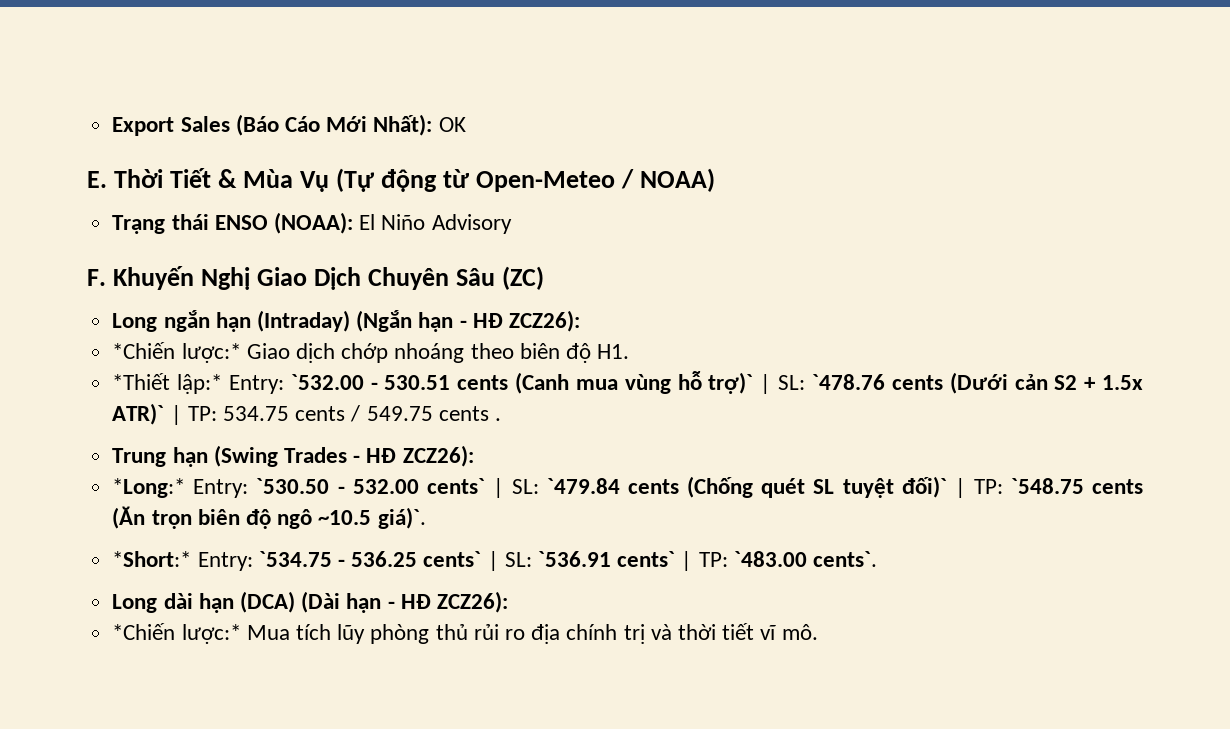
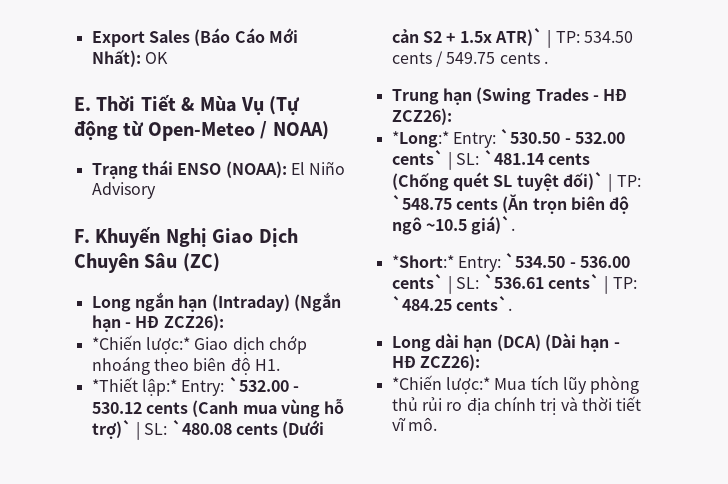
- *Thiết lập:* Entry: `532.00 - 530.51 cents (Canh mua vùng hỗ trợ)` | SL: `478.76 cents (Dưới cản S2 + 1.5x ATR)` | TP: 534.75 cents / 549.75 cents .
+ *Thiết lập:* Entry: `532.00 - 530.12 cents (Canh mua vùng hỗ trợ)` | SL: `480.08 cents (Dưới cản S2 + 1.5x ATR)` | TP: 534.50 cents / 549.75 cents .
- *Long:* Entry: `530.50 - 532.00 cents` | SL: `479.84 cents (Chống quét SL tuyệt đối)` | TP: `548.75 cents (Ăn trọn biên độ ngô ~10.5 giá)`.
+ *Long:* Entry: `530.50 - 532.00 cents` | SL: `481.14 cents (Chống quét SL tuyệt đối)` | TP: `548.75 cents (Ăn trọn biên độ ngô ~10.5 giá)`.
- *Short:* Entry: `534.75 - 536.25 cents` | SL: `536.91 cents` | TP: `483.00 cents`.
+ *Short:* Entry: `534.50 - 536.00 cents` | SL: `536.61 cents` | TP: `484.25 cents`.

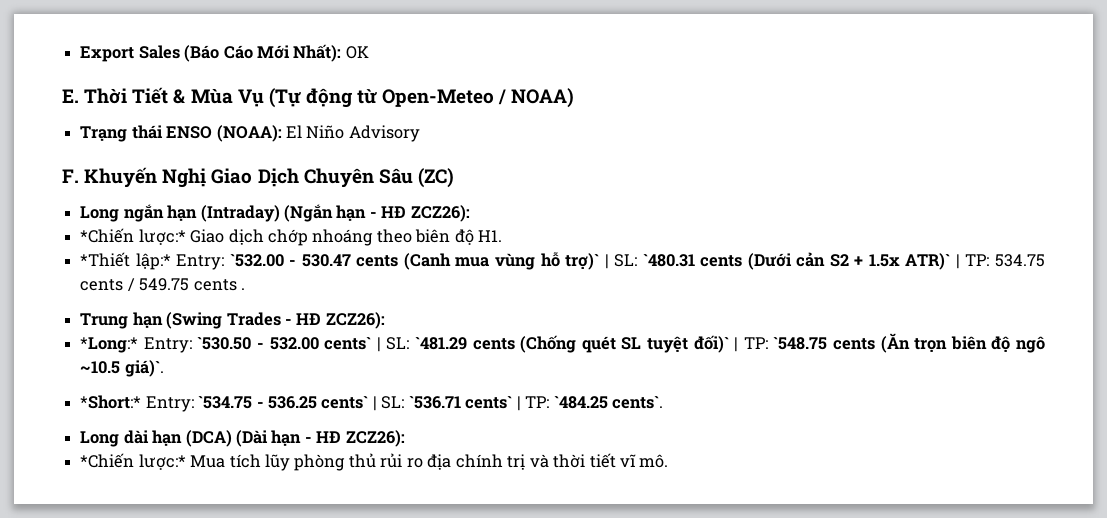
- *Thiết lập:* Entry: `532.00 - 530.12 cents (Canh mua vùng hỗ trợ)` | SL: `480.08 cents (Dưới cản S2 + 1.5x ATR)` | TP: 534.50 cents / 549.75 cents .
+ *Thiết lập:* Entry: `532.00 - 530.47 cents (Canh mua vùng hỗ trợ)` | SL: `480.31 cents (Dưới cản S2 + 1.5x ATR)` | TP: 534.75 cents / 549.75 cents .
- *Long:* Entry: `530.50 - 532.00 cents` | SL: `481.14 cents (Chống quét SL tuyệt đối)` | TP: `548.75 cents (Ăn trọn biên độ ngô ~10.5 giá)`.
+ *Long:* Entry: `530.50 - 532.00 cents` | SL: `481.29 cents (Chống quét SL tuyệt đối)` | TP: `548.75 cents (Ăn trọn biên độ ngô ~10.5 giá)`.
- *Short:* Entry: `534.50 - 536.00 cents` | SL: `536.61 cents` | TP: `484.25 cents`.
+ *Short:* Entry: `534.75 - 536.25 cents` | SL: `536.71 cents` | TP: `484.25 cents`.

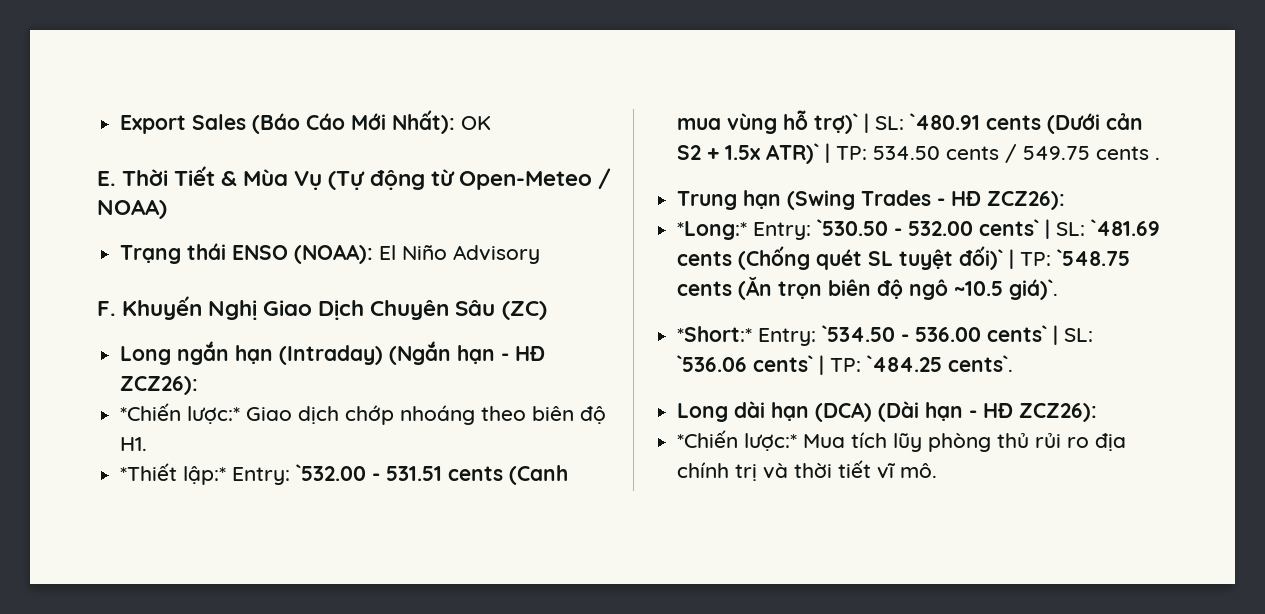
- *Thiết lập:* Entry: `532.00 - 530.47 cents (Canh mua vùng hỗ trợ)` | SL: `480.31 cents (Dưới cản S2 + 1.5x ATR)` | TP: 534.75 cents / 549.75 cents .
+ *Thiết lập:* Entry: `532.00 - 531.51 cents (Canh mua vùng hỗ trợ)` | SL: `480.91 cents (Dưới cản S2 + 1.5x ATR)` | TP: 534.50 cents / 549.75 cents .
- *Long:* Entry: `530.50 - 532.00 cents` | SL: `481.29 cents (Chống quét SL tuyệt đối)` | TP: `548.75 cents (Ăn trọn biên độ ngô ~10.5 giá)`.
+ *Long:* Entry: `530.50 - 532.00 cents` | SL: `481.69 cents (Chống quét SL tuyệt đối)` | TP: `548.75 cents (Ăn trọn biên độ ngô ~10.5 giá)`.
- *Short:* Entry: `534.75 - 536.25 cents` | SL: `536.71 cents` | TP: `484.25 cents`.
+ *Short:* Entry: `534.50 - 536.00 cents` | SL: `536.06 cents` | TP: `484.25 cents`.

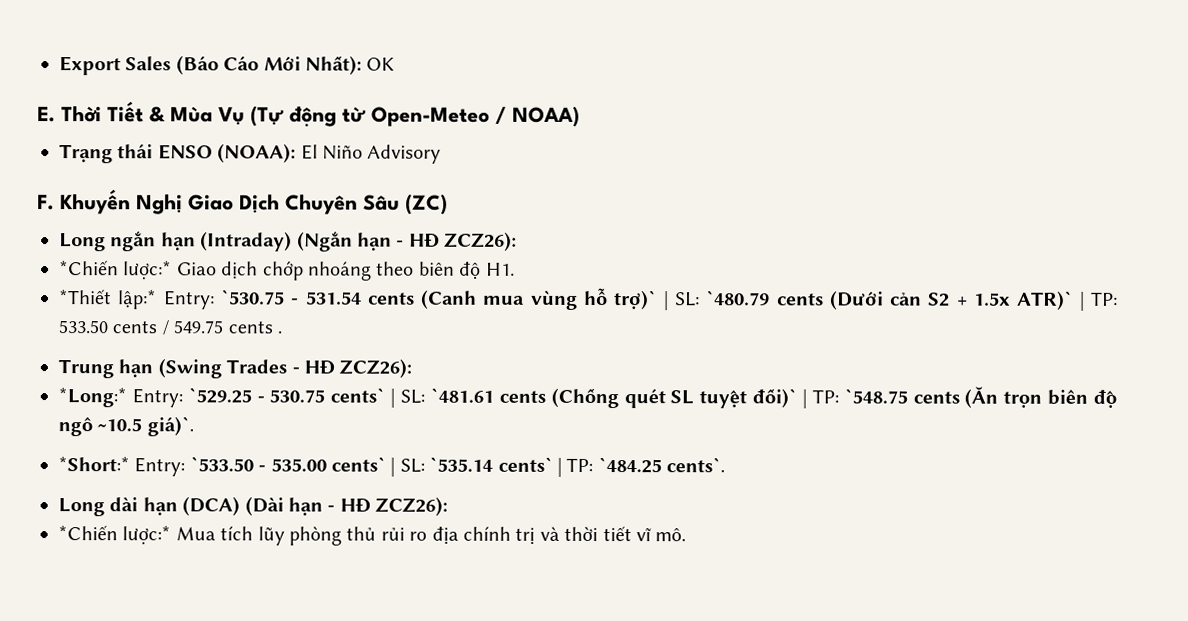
- *Thiết lập:* Entry: `532.00 - 531.51 cents (Canh mua vùng hỗ trợ)` | SL: `480.91 cents (Dưới cản S2 + 1.5x ATR)` | TP: 534.50 cents / 549.75 cents .
+ *Thiết lập:* Entry: `530.75 - 531.54 cents (Canh mua vùng hỗ trợ)` | SL: `480.79 cents (Dưới cản S2 + 1.5x ATR)` | TP: 533.50 cents / 549.75 cents .
- *Long:* Entry: `530.50 - 532.00 cents` | SL: `481.69 cents (Chống quét SL tuyệt đối)` | TP: `548.75 cents (Ăn trọn biên độ ngô ~10.5 giá)`.
+ *Long:* Entry: `529.25 - 530.75 cents` | SL: `481.61 cents (Chống quét SL tuyệt đối)` | TP: `548.75 cents (Ăn trọn biên độ ngô ~10.5 giá)`.
- *Short:* Entry: `534.50 - 536.00 cents` | SL: `536.06 cents` | TP: `484.25 cents`.
+ *Short:* Entry: `533.50 - 535.00 cents` | SL: `535.14 cents` | TP: `484.25 cents`.

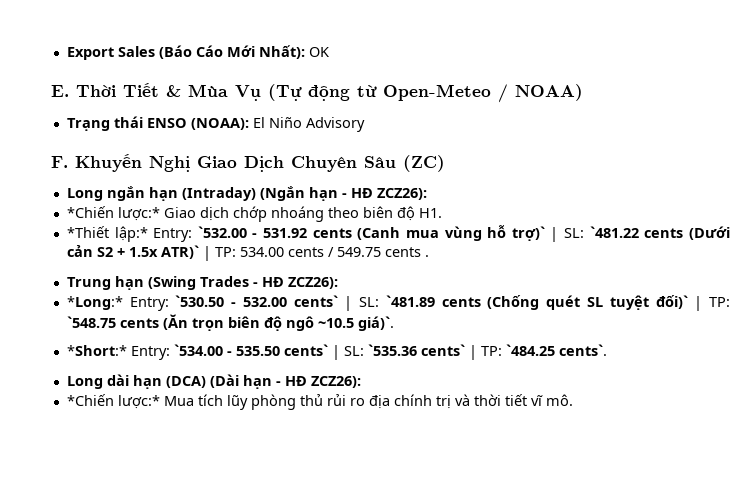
- *Thiết lập:* Entry: `530.75 - 531.54 cents (Canh mua vùng hỗ trợ)` | SL: `480.79 cents (Dưới cản S2 + 1.5x ATR)` | TP: 533.50 cents / 549.75 cents .
+ *Thiết lập:* Entry: `532.00 - 531.92 cents (Canh mua vùng hỗ trợ)` | SL: `481.22 cents (Dưới cản S2 + 1.5x ATR)` | TP: 534.00 cents / 549.75 cents .
- *Long:* Entry: `529.25 - 530.75 cents` | SL: `481.61 cents (Chống quét SL tuyệt đối)` | TP: `548.75 cents (Ăn trọn biên độ ngô ~10.5 giá)`.
+ *Long:* Entry: `530.50 - 532.00 cents` | SL: `481.89 cents (Chống quét SL tuyệt đối)` | TP: `548.75 cents (Ăn trọn biên độ ngô ~10.5 giá)`.
- *Short:* Entry: `533.50 - 535.00 cents` | SL: `535.14 cents` | TP: `484.25 cents`.
+ *Short:* Entry: `534.00 - 535.50 cents` | SL: `535.36 cents` | TP: `484.25 cents`.

